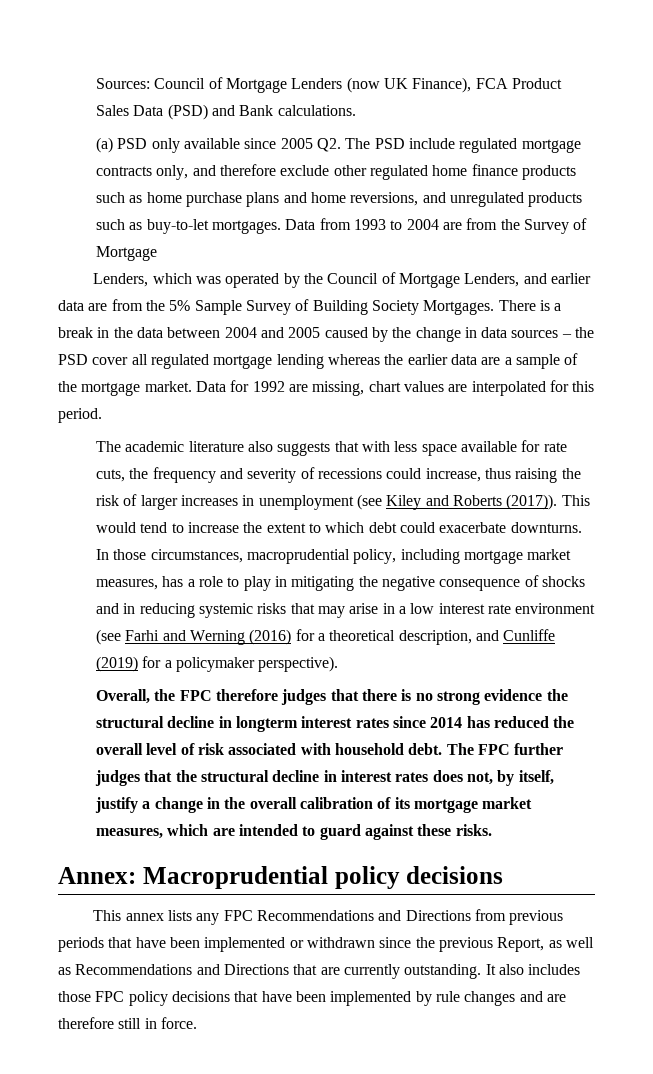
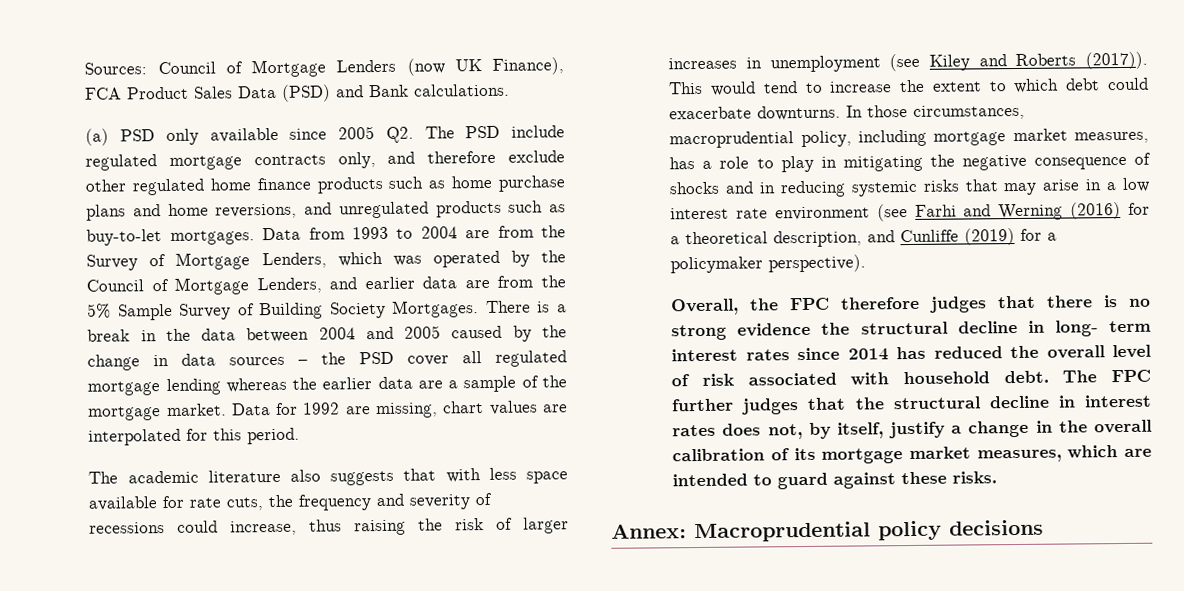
- Data from 1993 to 2004 are from the Survey of Mortgage
- Lenders, which was operated by the Council of Mortgage Lenders, and earlier data are from the 5% Sample Survey of Building Society Mortgages.
+ Data from 1993 to 2004 are from the Survey of Mortgage Lenders, which was operated by the Council of Mortgage Lenders, and earlier data are from the 5% Sample Survey of Building Society Mortgages.
- Overall, the FPC therefore judges that there is no strong evidence the structural decline in longterm interest rates since 2014 has reduced the overall level of risk associated with household debt.
+ Overall, the FPC therefore judges that there is no strong evidence the structural decline in long- term interest rates since 2014 has reduced the overall level of risk associated with household debt.
- This annex lists any FPC Recommendations and Directions from previous periods that have been implemented or withdrawn since the previous Report, as well as Recommendations and Directions that are currently outstanding. It also includes those FPC policy decisions that have been implemented by rule changes and are therefore still in force.

